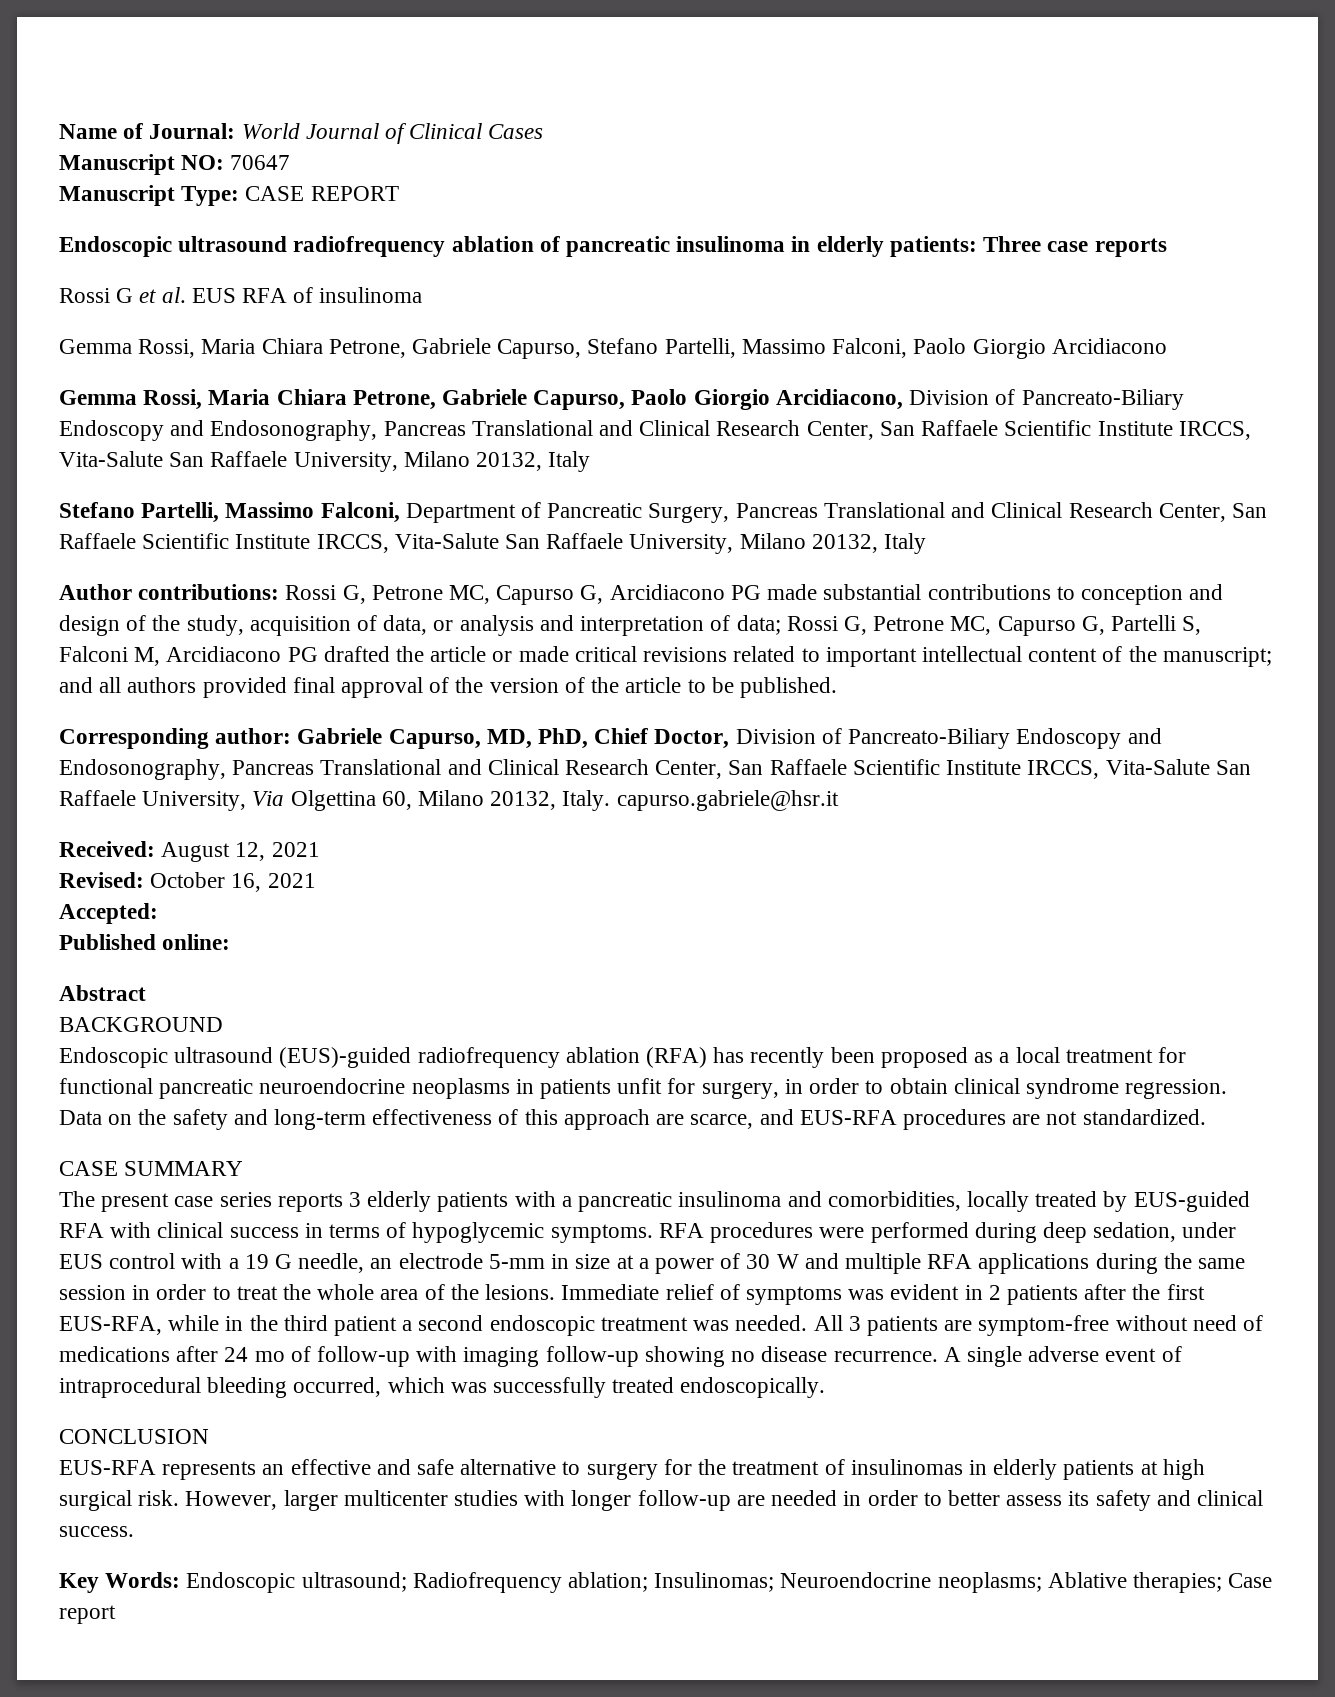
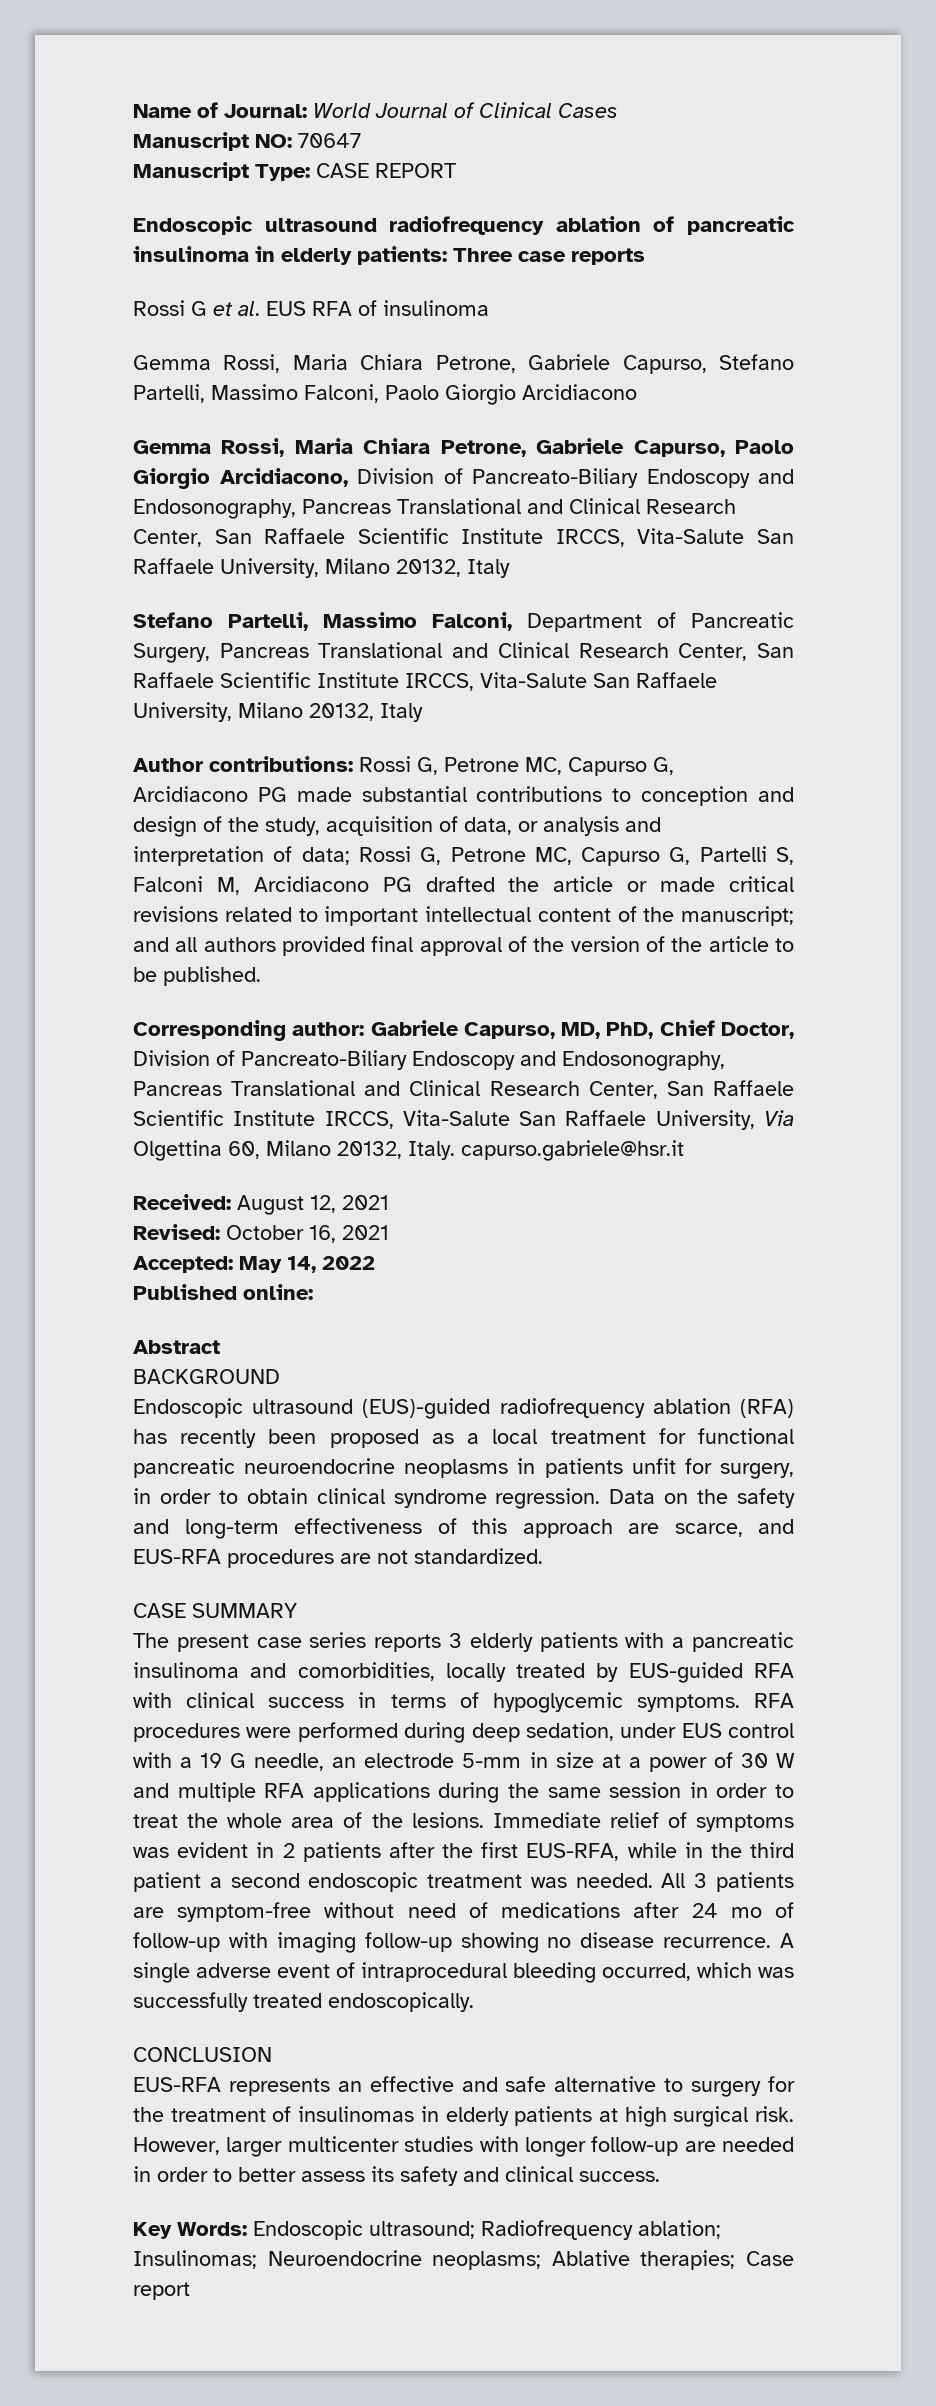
- Accepted:
+ Accepted: May 14, 2022

